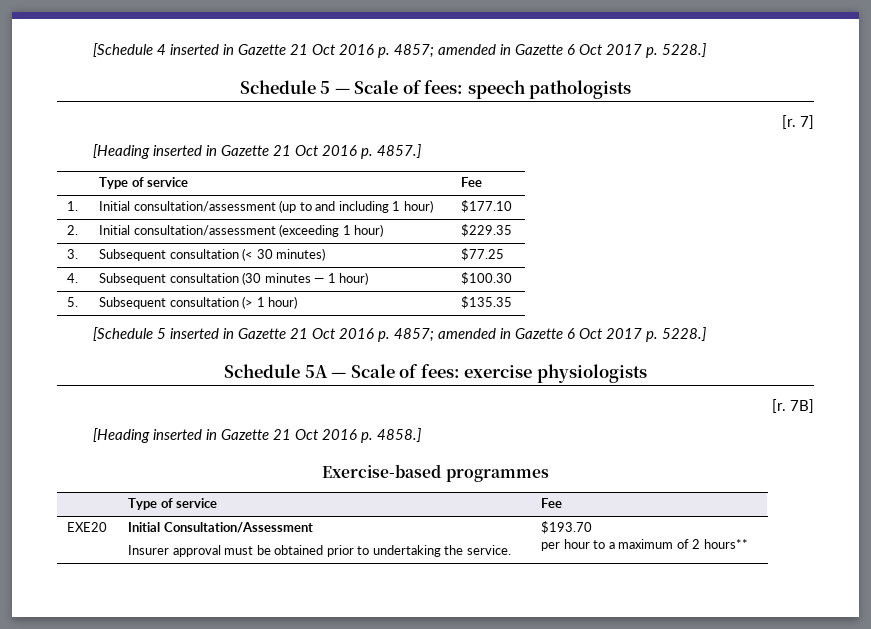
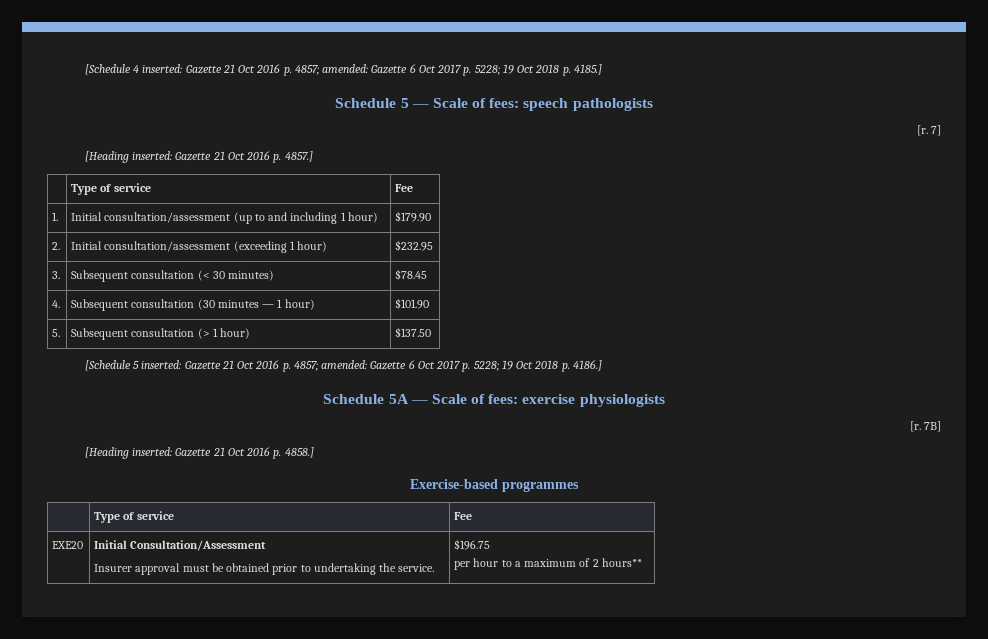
- [Schedule 4 inserted in Gazette 21 Oct 2016 p. 4857; amended in Gazette 6 Oct 2017 p. 5228.]
+ [Schedule 4 inserted: Gazette 21 Oct 2016 p. 4857; amended: Gazette 6 Oct 2017 p. 5228; 19 Oct 2018 p. 4185.]
- [Heading inserted in Gazette 21 Oct 2016 p. 4857.]
+ [Heading inserted: Gazette 21 Oct 2016 p. 4857.]
- 1. | Initial consultation/assessment (up to and including 1 hour) | $177.10
+ 1. | Initial consultation/assessment (up to and including 1 hour) | $179.90
- 2. | Initial consultation/assessment (exceeding 1 hour) | $229.35
+ 2. | Initial consultation/assessment (exceeding 1 hour) | $232.95
- 3. | Subsequent consultation (< 30 minutes) | $77.25
+ 3. | Subsequent consultation (< 30 minutes) | $78.45
- 4. | Subsequent consultation (30 minutes — 1 hour) | $100.30
+ 4. | Subsequent consultation (30 minutes — 1 hour) | $101.90
- 5. | Subsequent consultation (> 1 hour) | $135.35
+ 5. | Subsequent consultation (> 1 hour) | $137.50
- [Schedule 5 inserted in Gazette 21 Oct 2016 p. 4857; amended in Gazette 6 Oct 2017 p. 5228.]
+ [Schedule 5 inserted: Gazette 21 Oct 2016 p. 4857; amended: Gazette 6 Oct 2017 p. 5228; 19 Oct 2018 p. 4186.]
- [Heading inserted in Gazette 21 Oct 2016 p. 4858.]
+ [Heading inserted: Gazette 21 Oct 2016 p. 4858.]
  EXE20 | Initial Consultation/Assessment
- Insurer approval must be obtained prior to undertaking the service. | $193.70
+ Insurer approval must be obtained prior to undertaking the service. | $196.75

